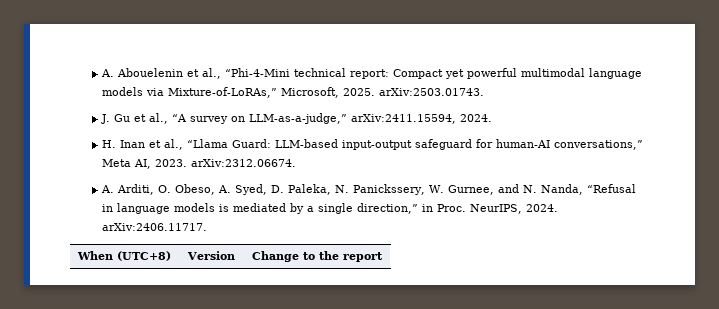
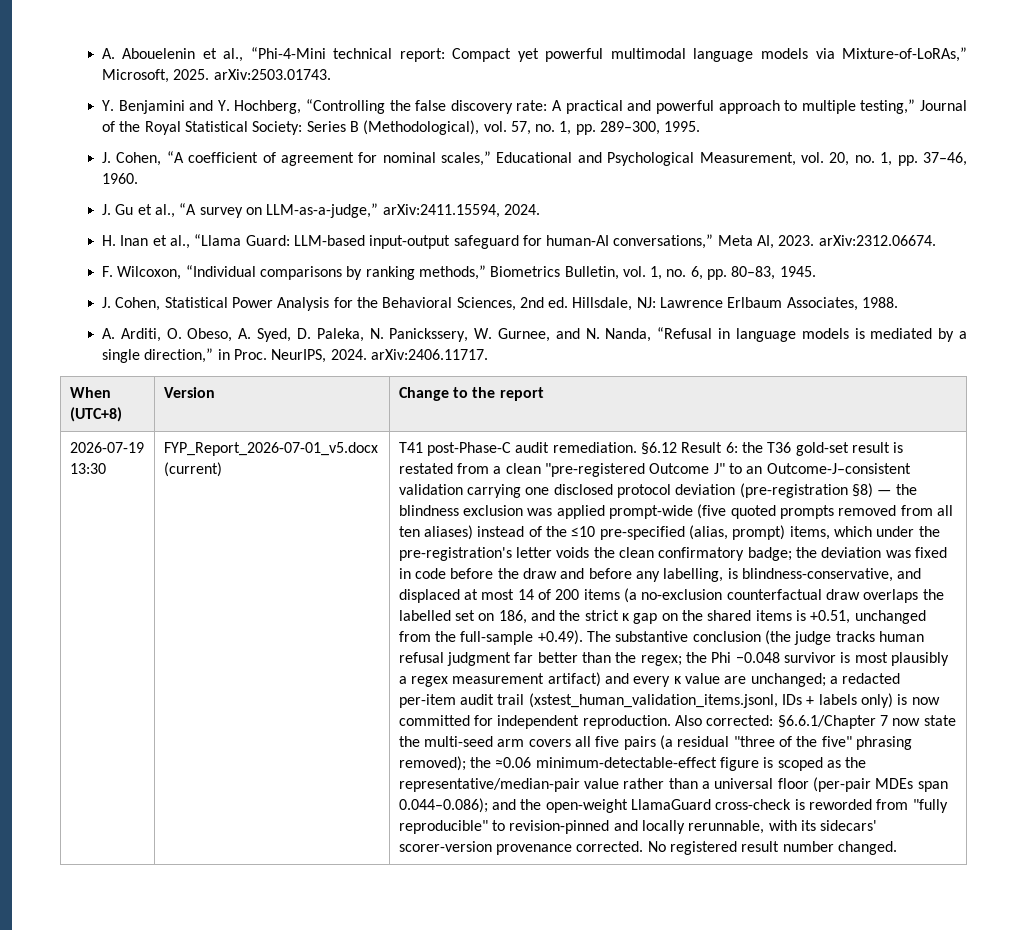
+ Y. Benjamini and Y. Hochberg, “Controlling the false discovery rate: A practical and powerful approach to multiple testing,” Journal of the Royal Statistical Society: Series B (Methodological), vol. 57, no. 1, pp. 289–300, 1995.
+ J. Cohen, “A coefficient of agreement for nominal scales,” Educational and Psychological Measurement, vol. 20, no. 1, pp. 37–46, 1960.
+ F. Wilcoxon, “Individual comparisons by ranking methods,” Biometrics Bulletin, vol. 1, no. 6, pp. 80–83, 1945.
+ J. Cohen, Statistical Power Analysis for the Behavioral Sciences, 2nd ed. Hillsdale, NJ: Lawrence Erlbaum Associates, 1988.
+ 2026-07-19 13:30 | FYP_Report_2026-07-01_v5.docx (current) | T41 post-Phase-C audit remediation. §6.12 Result 6: the T36 gold-set result is restated from a clean "pre-registered Outcome J" to an Outcome-J–consistent validation carrying one disclosed protocol deviation (pre-registration §8) — the blindness exclusion was applied prompt-wide (five quoted prompts removed from all ten aliases) instead of the ≤10 pre-specified (alias, prompt) items, which under the pre-registration's letter voids the clean confirmatory badge; the deviation was fixed in code before the draw and before any labelling, is blindness-conservative, and displaced at most 14 of 200 items (a no-exclusion counterfactual draw overlaps the labelled set on 186, and the strict κ gap on the shared items is +0.51, unchanged from the full-sample +0.49). The substantive conclusion (the judge tracks human refusal judgment far better than the regex; the Phi −0.048 survivor is most plausibly a regex measurement artifact) and every κ value are unchanged; a redacted per-item audit trail (xstest_human_validation_items.jsonl, IDs + labels only) is now committed for independent reproduction. Also corrected: §6.6.1/Chapter 7 now state the multi-seed arm covers all five pairs (a residual "three of the five" phrasing removed); the ≈0.06 minimum-detectable-effect figure is scoped as the representative/median-pair value rather than a universal floor (per-pair MDEs span 0.044–0.086); and the open-weight LlamaGuard cross-check is reworded from "fully reproducible" to revision-pinned and locally rerunnable, with its sidecars' scorer-version provenance corrected. No registered result number changed.

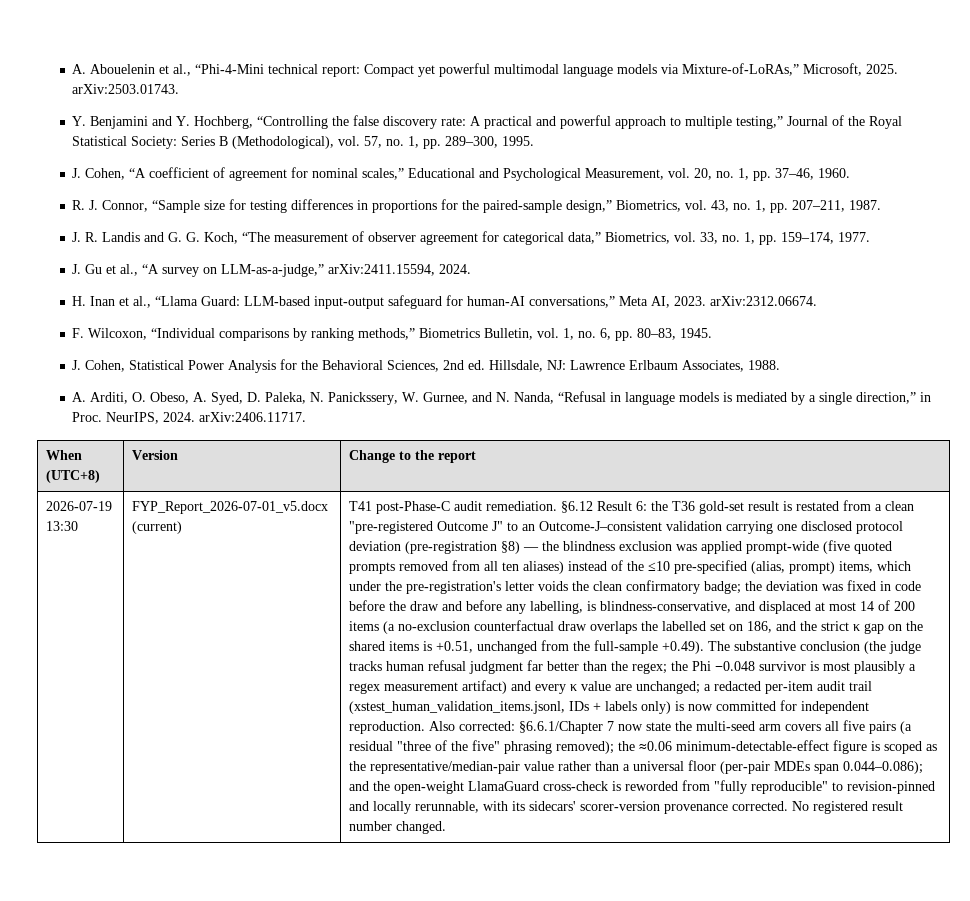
+ R. J. Connor, “Sample size for testing differences in proportions for the paired-sample design,” Biometrics, vol. 43, no. 1, pp. 207–211, 1987.
+ J. R. Landis and G. G. Koch, “The measurement of observer agreement for categorical data,” Biometrics, vol. 33, no. 1, pp. 159–174, 1977.

